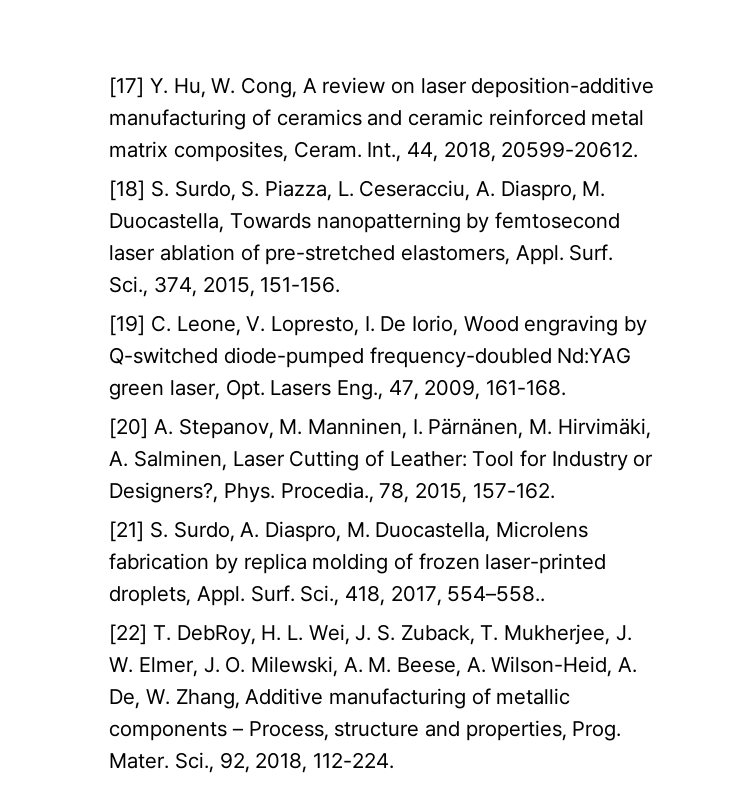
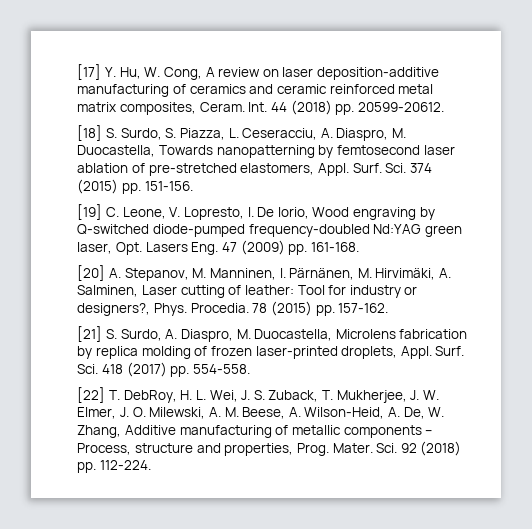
- Int., 44, 2018, 20599-20612.
+ Int. 44 (2018) pp. 20599-20612.
- Sci., 374, 2015, 151-156.
+ Sci. 374 (2015) pp. 151-156.
- [19] C. Leone, V. Lopresto, I. De Iorio, Wood engraving by Q-switched diode-pumped frequency-doubled Nd:YAG green laser, Opt. Lasers Eng., 47, 2009, 161-168.
+ [19] C. Leone, V. Lopresto, I. De Iorio, Wood engraving by Q-switched diode-pumped frequency-doubled Nd:YAG green laser, Opt. Lasers Eng. 47 (2009) pp. 161-168.
- [20] A. Stepanov, M. Manninen, I. Pärnänen, M. Hirvimäki, A. Salminen, Laser Cutting of Leather: Tool for Industry or Designers?, Phys. Procedia., 78, 2015, 157-162.
+ [20] A. Stepanov, M. Manninen, I. Pärnänen, M. Hirvimäki, A. Salminen, Laser cutting of leather: Tool for industry or designers?, Phys. Procedia. 78 (2015) pp. 157-162.
- Sci., 418, 2017, 554–558..
+ Sci. 418 (2017) pp. 554-558.
- Sci., 92, 2018, 112-224.
+ Sci. 92 (2018) pp. 112-224.

